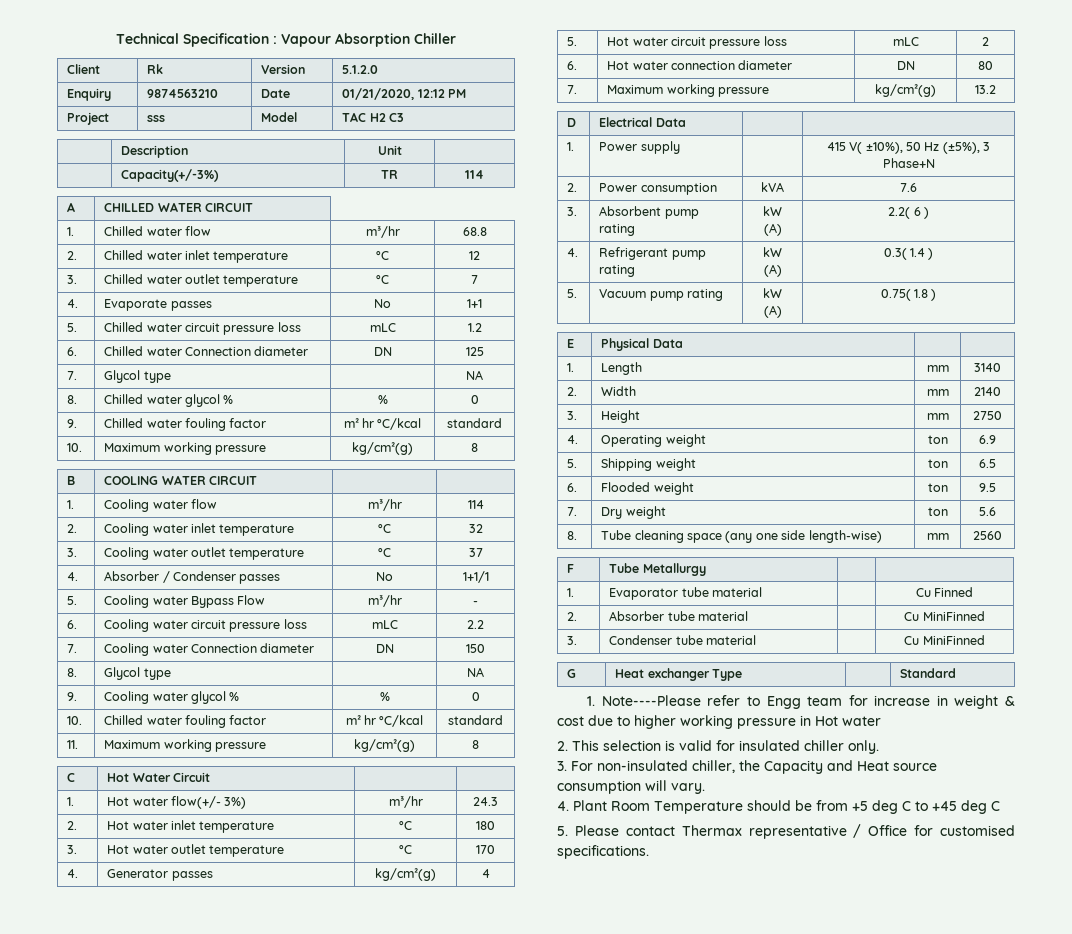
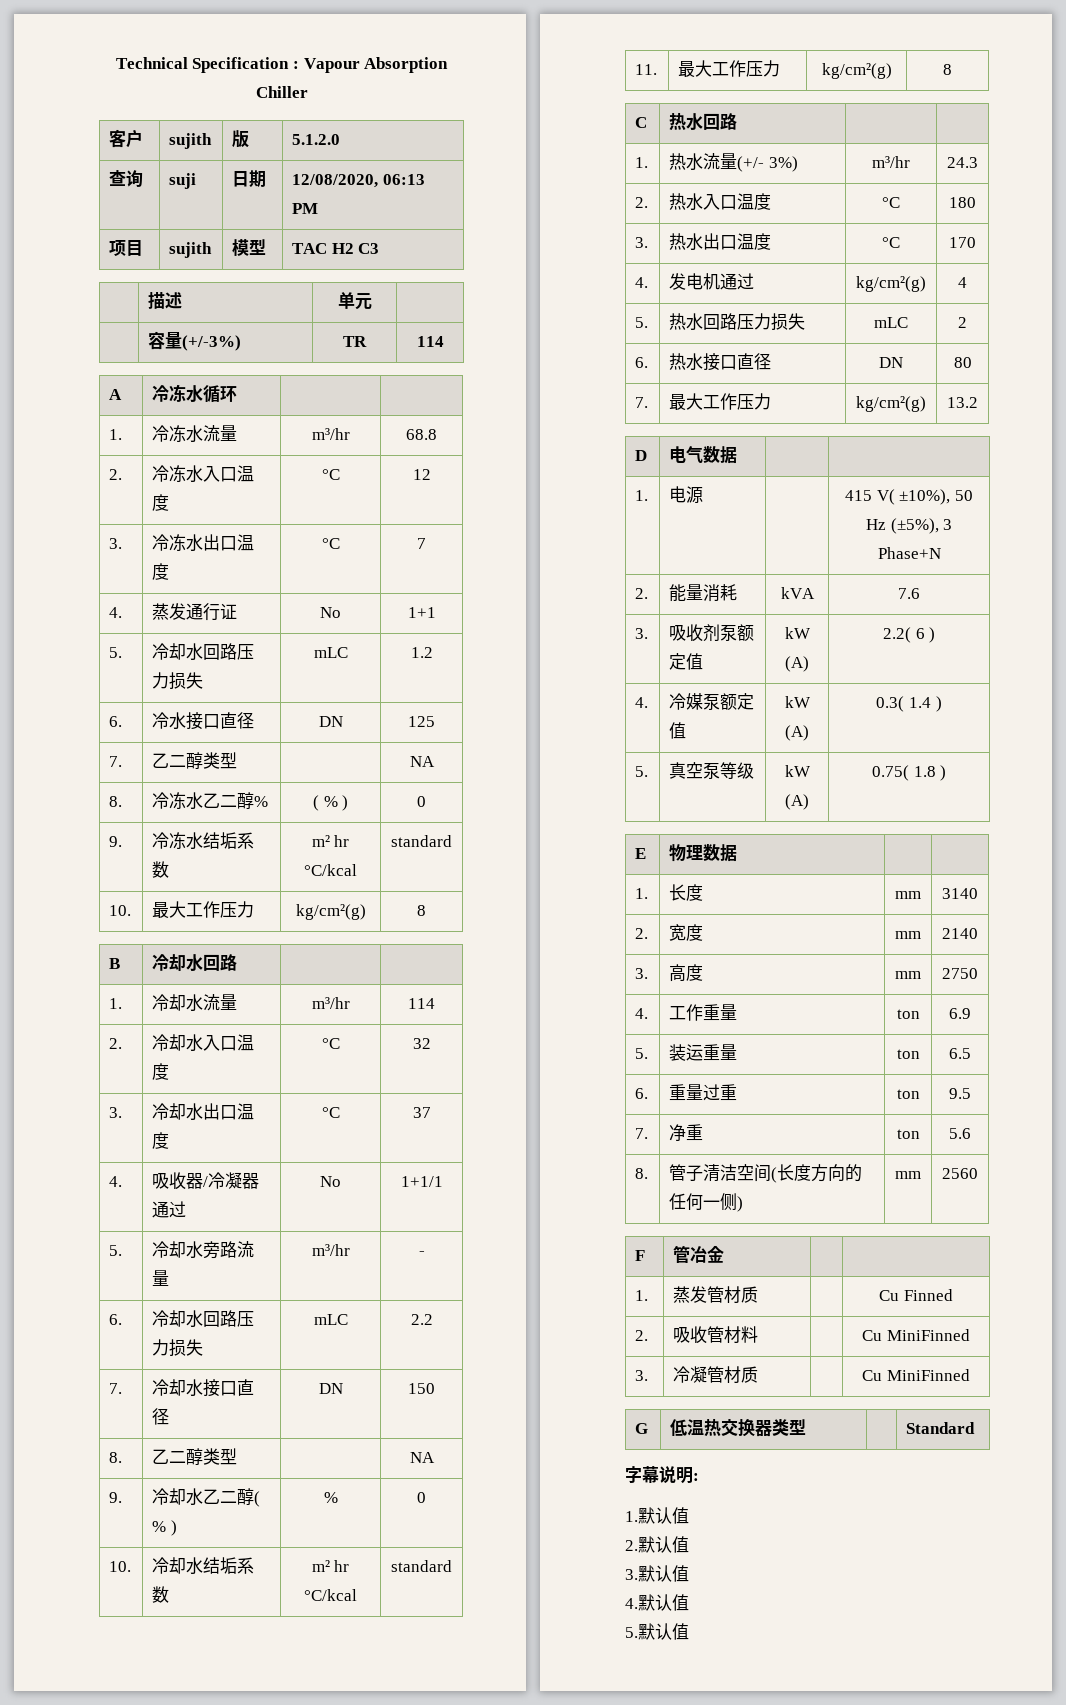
- Client | Rk | Version | 5.1.2.0
- Enquiry | 9874563210 | Date | 01/21/2020, 12:12 PM
- Project | sss | Model | TAC H2 C3
+ 客户 | sujith | 版 | 5.1.2.0
+ 查询 | suji | 日期 | 12/08/2020, 06:13 PM
+ 项目 | sujith | 模型 | TAC H2 C3
- | Description | Unit |
- | Capacity(+/-3%) | TR | 114
+ | 描述 | 单元 |
+ | 容量(+/-3%) | TR | 114
- A | CHILLED WATER CIRCUIT
- 1. | Chilled water flow | m³/hr | 68.8
+ A | 冷冻水循环 | |
+ 1. | 冷冻水流量 | m³/hr | 68.8
- 2. | Chilled water inlet temperature | °C | 12
+ 2. | 冷冻水入口温度 | °C | 12
- 3. | Chilled water outlet temperature | °C | 7
+ 3. | 冷冻水出口温度 | °C | 7
- 4. | Evaporate passes | No | 1+1
+ 4. | 蒸发通行证 | No | 1+1
- 5. | Chilled water circuit pressure loss | mLC | 1.2
+ 5. | 冷却水回路压力损失 | mLC | 1.2
- 6. | Chilled water Connection diameter | DN | 125
+ 6. | 冷水接口直径 | DN | 125
- 7. | Glycol type | | NA
+ 7. | 乙二醇类型 | | NA
- 8. | Chilled water glycol % | % | 0
+ 8. | 冷冻水乙二醇% | ( % ) | 0
- 9. | Chilled water fouling factor | m² hr °C/kcal | standard
+ 9. | 冷冻水结垢系数 | m² hr °C/kcal | standard
- 10. | Maximum working pressure | kg/cm²(g) | 8
+ 10. | 最大工作压力 | kg/cm²(g) | 8
- B | COOLING WATER CIRCUIT | |
- 1. | Cooling water flow | m³/hr | 114
+ B | 冷却水回路 | |
+ 1. | 冷却水流量 | m³/hr | 114
- 2. | Cooling water inlet temperature | °C | 32
+ 2. | 冷却水入口温度 | °C | 32
- 3. | Cooling water outlet temperature | °C | 37
+ 3. | 冷却水出口温度 | °C | 37
- 4. | Absorber / Condenser passes | No | 1+1/1
+ 4. | 吸收器/冷凝器通过 | No | 1+1/1
- 5. | Cooling water Bypass Flow | m³/hr | -
+ 5. | 冷却水旁路流量 | m³/hr | -
- 6. | Cooling water circuit pressure loss | mLC | 2.2
+ 6. | 冷却水回路压力损失 | mLC | 2.2
- 7. | Cooling water Connection diameter | DN | 150
+ 7. | 冷却水接口直径 | DN | 150
- 8. | Glycol type | | NA
+ 8. | 乙二醇类型 | | NA
- 9. | Cooling water glycol % | % | 0
+ 9. | 冷却水乙二醇( % ) | % | 0
- 10. | Chilled water fouling factor | m² hr °C/kcal | standard
+ 10. | 冷却水结垢系数 | m² hr °C/kcal | standard
- 11. | Maximum working pressure | kg/cm²(g) | 8
+ 11. | 最大工作压力 | kg/cm²(g) | 8
- C | Hot Water Circuit | |
- 1. | Hot water flow(+/- 3%) | m³/hr | 24.3
+ C | 热水回路 | |
+ 1. | 热水流量(+/- 3%) | m³/hr | 24.3
- 2. | Hot water inlet temperature | °C | 180
+ 2. | 热水入口温度 | °C | 180
- 3. | Hot water outlet temperature | °C | 170
+ 3. | 热水出口温度 | °C | 170
- 4. | Generator passes | kg/cm²(g) | 4
+ 4. | 发电机通过 | kg/cm²(g) | 4
- 5. | Hot water circuit pressure loss | mLC | 2
+ 5. | 热水回路压力损失 | mLC | 2
- 6. | Hot water connection diameter | DN | 80
+ 6. | 热水接口直径 | DN | 80
- 7. | Maximum working pressure | kg/cm²(g) | 13.2
+ 7. | 最大工作压力 | kg/cm²(g) | 13.2
- D | Electrical Data | |
- 1. | Power supply | | 415 V( ±10%), 50 Hz (±5%), 3 Phase+N
+ D | 电气数据 | |
+ 1. | 电源 | | 415 V( ±10%), 50 Hz (±5%), 3 Phase+N
- 2. | Power consumption | kVA | 7.6
+ 2. | 能量消耗 | kVA | 7.6
- 3. | Absorbent pump rating | kW (A) | 2.2( 6 )
+ 3. | 吸收剂泵额定值 | kW (A) | 2.2( 6 )
- 4. | Refrigerant pump rating | kW (A) | 0.3( 1.4 )
+ 4. | 冷媒泵额定值 | kW (A) | 0.3( 1.4 )
- 5. | Vacuum pump rating | kW (A) | 0.75( 1.8 )
+ 5. | 真空泵等级 | kW (A) | 0.75( 1.8 )
- E | Physical Data | |
- 1. | Length | mm | 3140
+ E | 物理数据 | |
+ 1. | 长度 | mm | 3140
- 2. | Width | mm | 2140
+ 2. | 宽度 | mm | 2140
- 3. | Height | mm | 2750
+ 3. | 高度 | mm | 2750
- 4. | Operating weight | ton | 6.9
+ 4. | 工作重量 | ton | 6.9
- 5. | Shipping weight | ton | 6.5
+ 5. | 装运重量 | ton | 6.5
- 6. | Flooded weight | ton | 9.5
+ 6. | 重量过重 | ton | 9.5
- 7. | Dry weight | ton | 5.6
+ 7. | 净重 | ton | 5.6
- 8. | Tube cleaning space (any one side length-wise) | mm | 2560
+ 8. | 管子清洁空间(长度方向的任何一侧) | mm | 2560
- F | Tube Metallurgy | |
- 1. | Evaporator tube material | | Cu Finned
+ F | 管冶金 | |
+ 1. | 蒸发管材质 | | Cu Finned
- 2. | Absorber tube material | | Cu MiniFinned
+ 2. | 吸收管材料 | | Cu MiniFinned
- 3. | Condenser tube material | | Cu MiniFinned
+ 3. | 冷凝管材质 | | Cu MiniFinned
- G | Heat exchanger Type | | Standard
- 1. Note----Please refer to Engg team for increase in weight & cost due to higher working pressure in Hot water
- 2. This selection is valid for insulated chiller only.
- 3. For non-insulated chiller, the Capacity and Heat source consumption will vary.
- 4. Plant Room Temperature should be from +5 deg C to +45 deg C
- 5. Please contact Thermax representative / Office for customised specifications.
+ G | 低温热交换器类型 | | Standard
+ 字幕说明:
+ 1.默认值
+ 2.默认值
+ 3.默认值
+ 4.默认值
+ 5.默认值

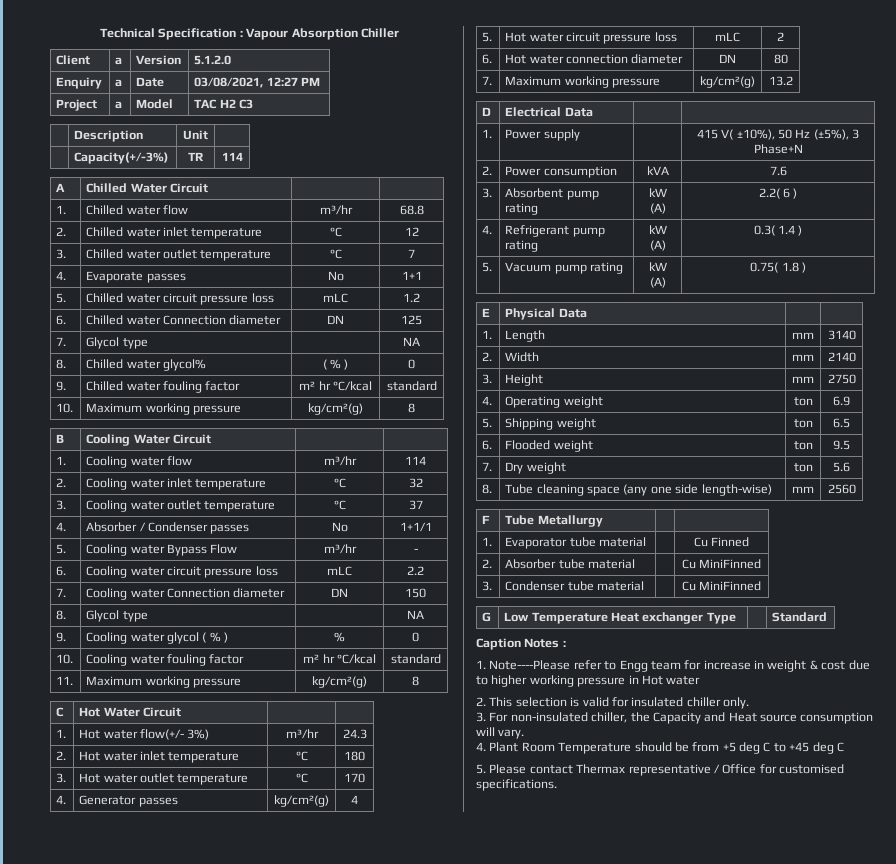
- 客户 | sujith | 版 | 5.1.2.0
- 查询 | suji | 日期 | 12/08/2020, 06:13 PM
- 项目 | sujith | 模型 | TAC H2 C3
+ Client | a | Version | 5.1.2.0
+ Enquiry | a | Date | 03/08/2021, 12:27 PM
+ Project | a | Model | TAC H2 C3
- | 描述 | 单元 |
- | 容量(+/-3%) | TR | 114
+ | Description | Unit |
+ | Capacity(+/-3%) | TR | 114
- A | 冷冻水循环 | |
- 1. | 冷冻水流量 | m³/hr | 68.8
+ A | Chilled Water Circuit | |
+ 1. | Chilled water flow | m³/hr | 68.8
- 2. | 冷冻水入口温度 | °C | 12
+ 2. | Chilled water inlet temperature | °C | 12
- 3. | 冷冻水出口温度 | °C | 7
+ 3. | Chilled water outlet temperature | °C | 7
- 4. | 蒸发通行证 | No | 1+1
+ 4. | Evaporate passes | No | 1+1
- 5. | 冷却水回路压力损失 | mLC | 1.2
+ 5. | Chilled water circuit pressure loss | mLC | 1.2
- 6. | 冷水接口直径 | DN | 125
+ 6. | Chilled water Connection diameter | DN | 125
- 7. | 乙二醇类型 | | NA
+ 7. | Glycol type | | NA
- 8. | 冷冻水乙二醇% | ( % ) | 0
+ 8. | Chilled water glycol% | ( % ) | 0
- 9. | 冷冻水结垢系数 | m² hr °C/kcal | standard
+ 9. | Chilled water fouling factor | m² hr °C/kcal | standard
- 10. | 最大工作压力 | kg/cm²(g) | 8
+ 10. | Maximum working pressure | kg/cm²(g) | 8
- B | 冷却水回路 | |
- 1. | 冷却水流量 | m³/hr | 114
+ B | Cooling Water Circuit | |
+ 1. | Cooling water flow | m³/hr | 114
- 2. | 冷却水入口温度 | °C | 32
+ 2. | Cooling water inlet temperature | °C | 32
- 3. | 冷却水出口温度 | °C | 37
+ 3. | Cooling water outlet temperature | °C | 37
- 4. | 吸收器/冷凝器通过 | No | 1+1/1
+ 4. | Absorber / Condenser passes | No | 1+1/1
- 5. | 冷却水旁路流量 | m³/hr | -
+ 5. | Cooling water Bypass Flow | m³/hr | -
- 6. | 冷却水回路压力损失 | mLC | 2.2
+ 6. | Cooling water circuit pressure loss | mLC | 2.2
- 7. | 冷却水接口直径 | DN | 150
+ 7. | Cooling water Connection diameter | DN | 150
- 8. | 乙二醇类型 | | NA
+ 8. | Glycol type | | NA
- 9. | 冷却水乙二醇( % ) | % | 0
+ 9. | Cooling water glycol ( % ) | % | 0
- 10. | 冷却水结垢系数 | m² hr °C/kcal | standard
+ 10. | Cooling water fouling factor | m² hr °C/kcal | standard
- 11. | 最大工作压力 | kg/cm²(g) | 8
+ 11. | Maximum working pressure | kg/cm²(g) | 8
- C | 热水回路 | |
- 1. | 热水流量(+/- 3%) | m³/hr | 24.3
+ C | Hot Water Circuit | |
+ 1. | Hot water flow(+/- 3%) | m³/hr | 24.3
- 2. | 热水入口温度 | °C | 180
+ 2. | Hot water inlet temperature | °C | 180
- 3. | 热水出口温度 | °C | 170
+ 3. | Hot water outlet temperature | °C | 170
- 4. | 发电机通过 | kg/cm²(g) | 4
+ 4. | Generator passes | kg/cm²(g) | 4
- 5. | 热水回路压力损失 | mLC | 2
+ 5. | Hot water circuit pressure loss | mLC | 2
- 6. | 热水接口直径 | DN | 80
+ 6. | Hot water connection diameter | DN | 80
- 7. | 最大工作压力 | kg/cm²(g) | 13.2
+ 7. | Maximum working pressure | kg/cm²(g) | 13.2
- D | 电气数据 | |
- 1. | 电源 | | 415 V( ±10%), 50 Hz (±5%), 3 Phase+N
+ D | Electrical Data | |
+ 1. | Power supply | | 415 V( ±10%), 50 Hz (±5%), 3 Phase+N
- 2. | 能量消耗 | kVA | 7.6
+ 2. | Power consumption | kVA | 7.6
- 3. | 吸收剂泵额定值 | kW (A) | 2.2( 6 )
+ 3. | Absorbent pump rating | kW (A) | 2.2( 6 )
- 4. | 冷媒泵额定值 | kW (A) | 0.3( 1.4 )
+ 4. | Refrigerant pump rating | kW (A) | 0.3( 1.4 )
- 5. | 真空泵等级 | kW (A) | 0.75( 1.8 )
+ 5. | Vacuum pump rating | kW (A) | 0.75( 1.8 )
- E | 物理数据 | |
- 1. | 长度 | mm | 3140
+ E | Physical Data | |
+ 1. | Length | mm | 3140
- 2. | 宽度 | mm | 2140
+ 2. | Width | mm | 2140
- 3. | 高度 | mm | 2750
+ 3. | Height | mm | 2750
- 4. | 工作重量 | ton | 6.9
+ 4. | Operating weight | ton | 6.9
- 5. | 装运重量 | ton | 6.5
+ 5. | Shipping weight | ton | 6.5
- 6. | 重量过重 | ton | 9.5
+ 6. | Flooded weight | ton | 9.5
- 7. | 净重 | ton | 5.6
+ 7. | Dry weight | ton | 5.6
- 8. | 管子清洁空间(长度方向的任何一侧) | mm | 2560
+ 8. | Tube cleaning space (any one side length-wise) | mm | 2560
- F | 管冶金 | |
- 1. | 蒸发管材质 | | Cu Finned
+ F | Tube Metallurgy | |
+ 1. | Evaporator tube material | | Cu Finned
- 2. | 吸收管材料 | | Cu MiniFinned
+ 2. | Absorber tube material | | Cu MiniFinned
- 3. | 冷凝管材质 | | Cu MiniFinned
+ 3. | Condenser tube material | | Cu MiniFinned
- G | 低温热交换器类型 | | Standard
+ G | Low Temperature Heat exchanger Type | | Standard
- 字幕说明:
+ Caption Notes :
- 1.默认值
- 2.默认值
- 3.默认值
- 4.默认值
- 5.默认值
+ 1. Note----Please refer to Engg team for increase in weight & cost due to higher working pressure in Hot water
+ 2. This selection is valid for insulated chiller only.
+ 3. For non-insulated chiller, the Capacity and Heat source consumption will vary.
+ 4. Plant Room Temperature should be from +5 deg C to +45 deg C
+ 5. Please contact Thermax representative / Office for customised specifications.

